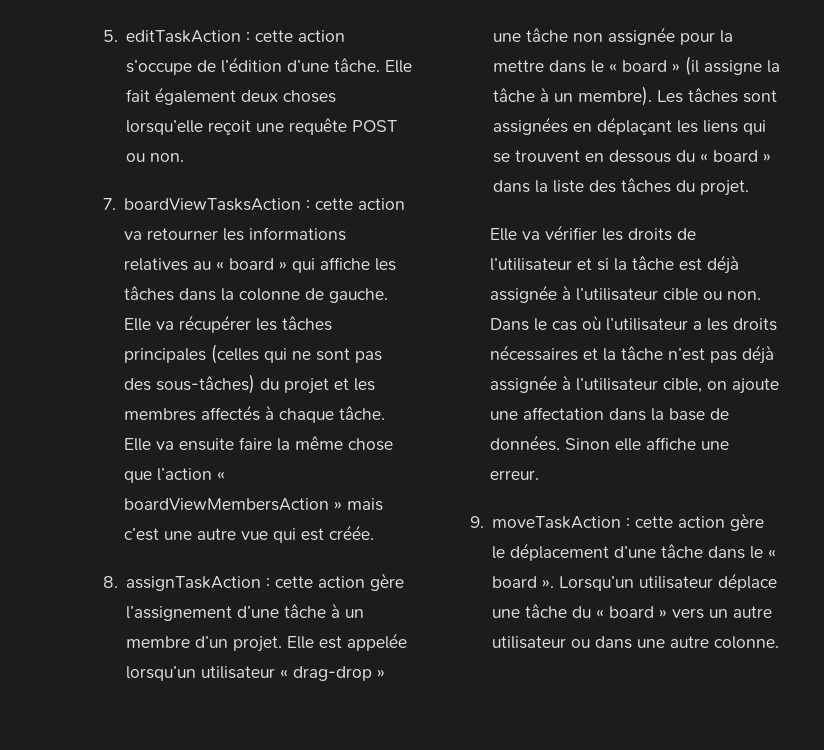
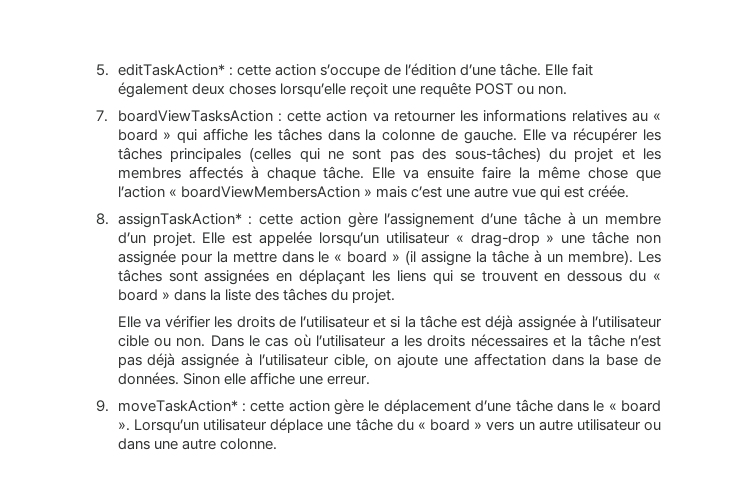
- 5. editTaskAction : cette action s’occupe de l’édition d’une tâche.
+ 5. editTaskAction* : cette action s’occupe de l’édition d’une tâche.
- 8. assignTaskAction : cette action gère l’assignement d’une tâche à un membre d’un projet.
+ 8. assignTaskAction* : cette action gère l’assignement d’une tâche à un membre d’un projet.
- 9. moveTaskAction : cette action gère le déplacement d’une tâche dans le « board ».
+ 9. moveTaskAction* : cette action gère le déplacement d’une tâche dans le « board ».

